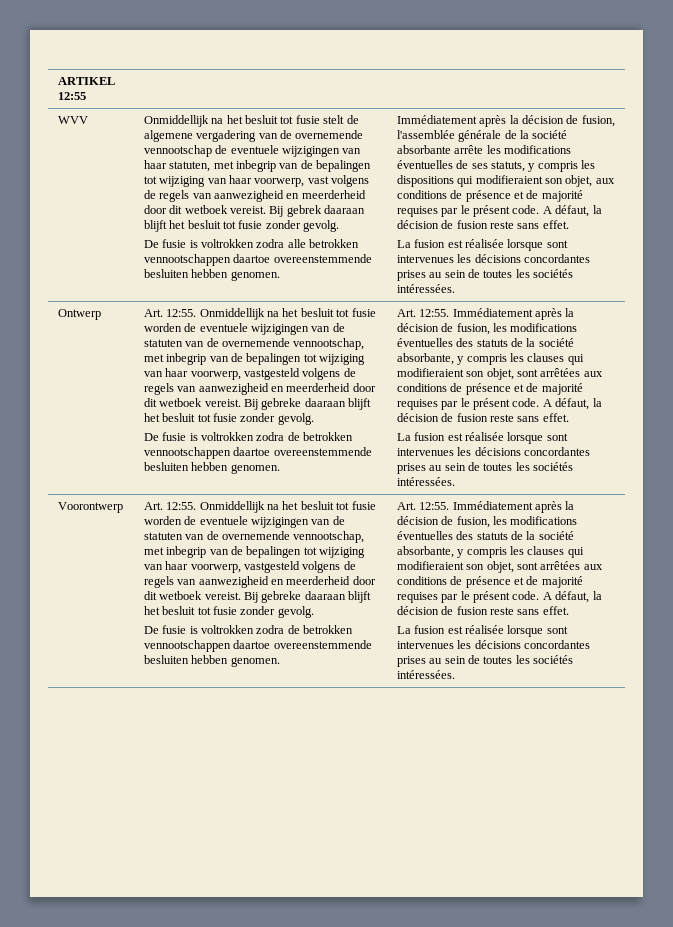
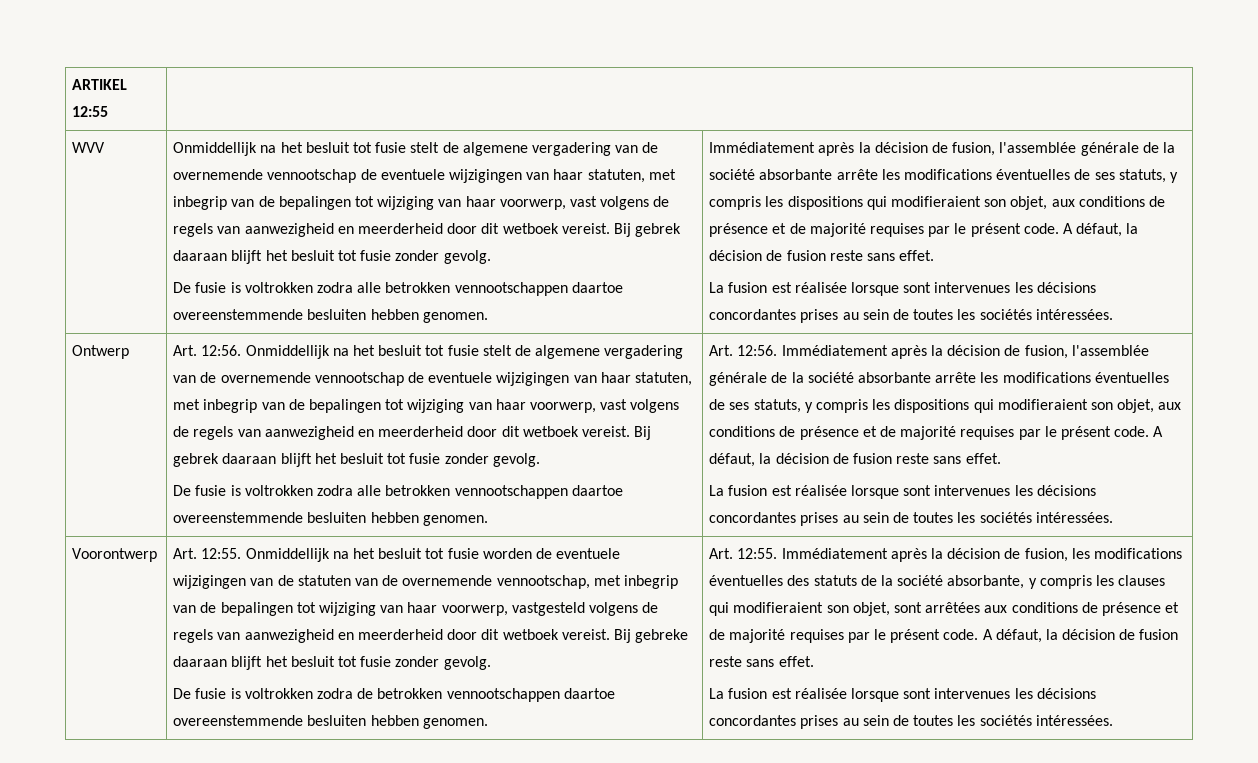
- Ontwerp | Art. 12:55. Onmiddellijk na het besluit tot fusie worden de eventuele wijzigingen van de statuten van de overnemende vennootschap, met inbegrip van de bepalingen tot wijziging van haar voorwerp, vastgesteld volgens de regels van aanwezigheid en meerderheid door dit wetboek vereist. Bij gebreke daaraan blijft het besluit tot fusie zonder gevolg.
- De fusie is voltrokken zodra de betrokken vennootschappen daartoe overeenstemmende besluiten hebben genomen. | Art. 12:55. Immédiatement après la décision de fusion, les modifications éventuelles des statuts de la société absorbante, y compris les clauses qui modifieraient son objet, sont arrêtées aux conditions de présence et de majorité requises par le présent code.
+ Ontwerp | Art. 12:56. Onmiddellijk na het besluit tot fusie stelt de algemene vergadering van de overnemende vennootschap de eventuele wijzigingen van haar statuten, met inbegrip van de bepalingen tot wijziging van haar voorwerp, vast volgens de regels van aanwezigheid en meerderheid door dit wetboek vereist. Bij gebrek daaraan blijft het besluit tot fusie zonder gevolg.
+ De fusie is voltrokken zodra alle betrokken vennootschappen daartoe overeenstemmende besluiten hebben genomen. | Art. 12:56. Immédiatement après la décision de fusion, l'assemblée générale de la société absorbante arrête les modifications éventuelles de ses statuts, y compris les dispositions qui modifieraient son objet, aux conditions de présence et de majorité requises par le présent code.

